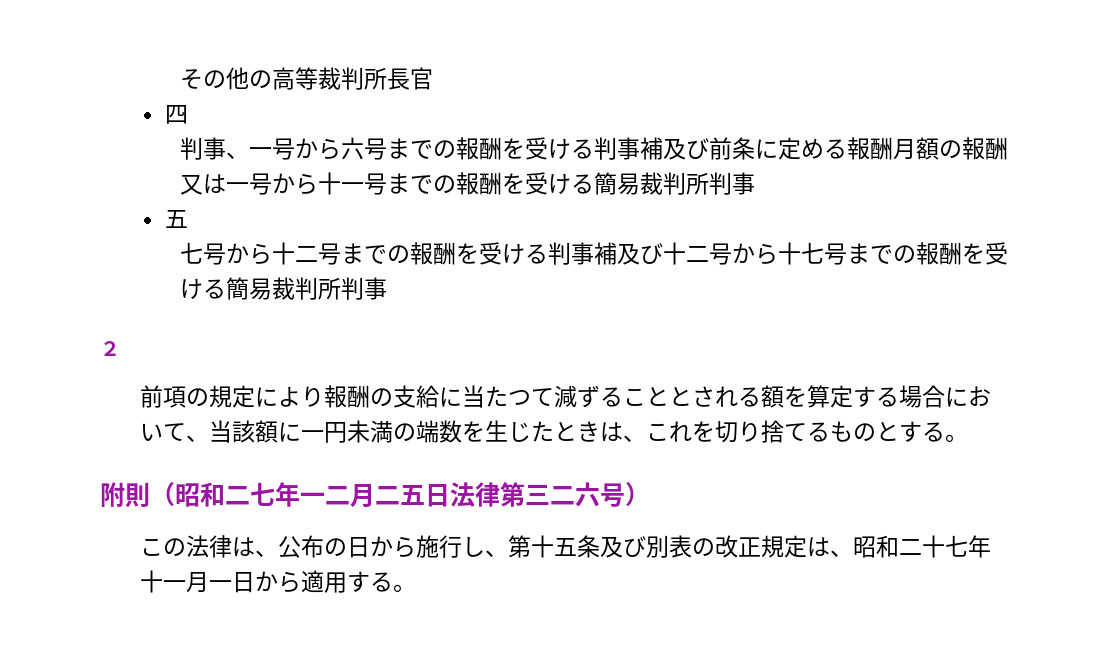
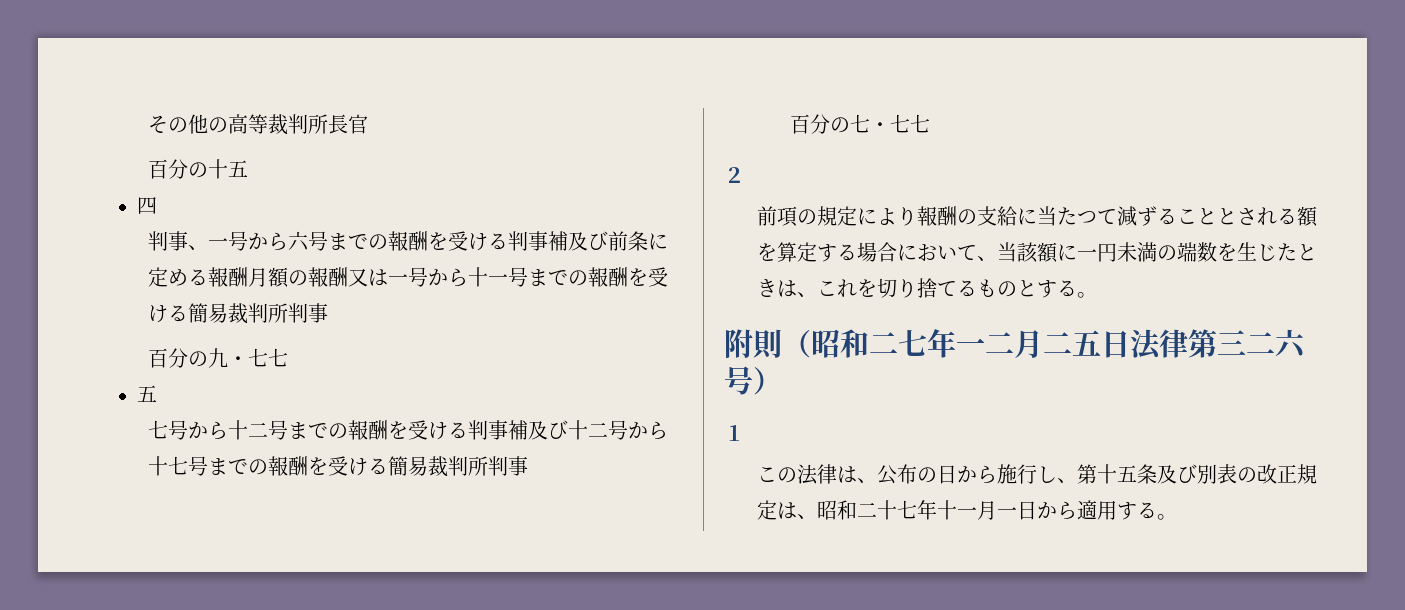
+ 百分の十五
+ 百分の九・七七
+ 百分の七・七七
+ １

